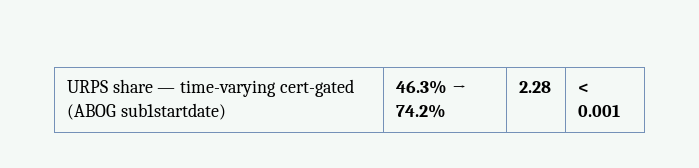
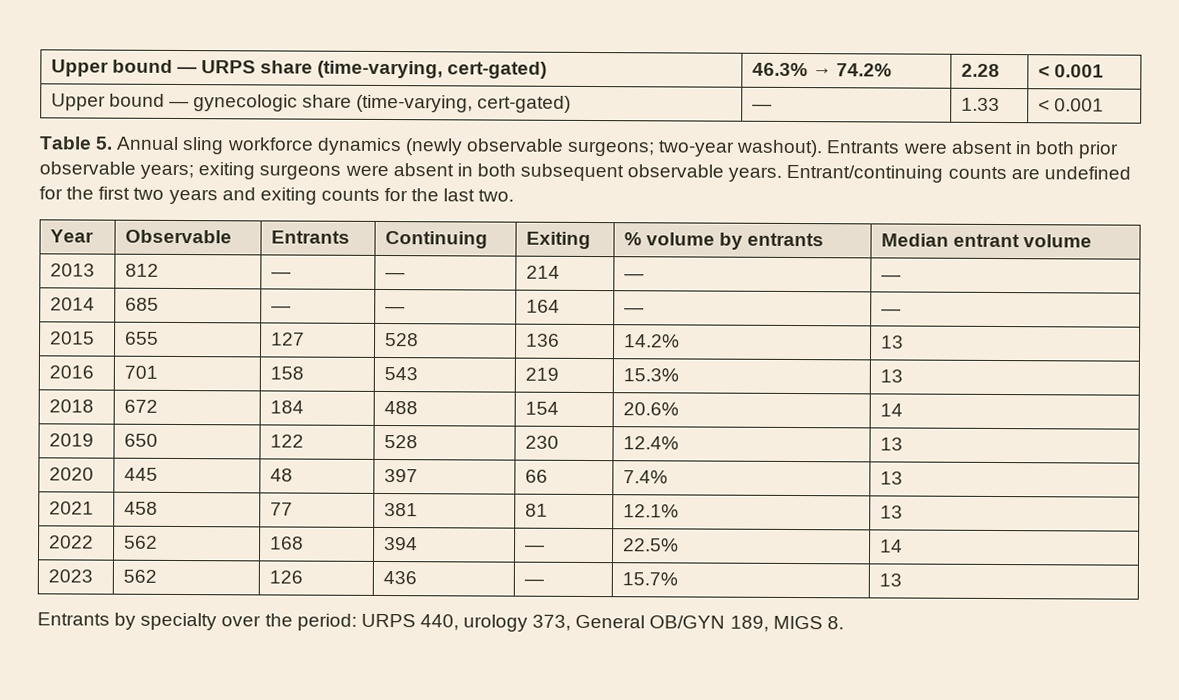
- URPS share — time-varying cert-gated (ABOG sub1startdate) | 46.3% → 74.2% | 2.28 | < 0.001
+ Upper bound — URPS share (time-varying, cert-gated) | 46.3% → 74.2% | 2.28 | < 0.001
+ Upper bound — gynecologic share (time-varying, cert-gated) | — | 1.33 | < 0.001
+ Table 5. Annual sling workforce dynamics (newly observable surgeons; two-year washout). Entrants were absent in both prior observable years; exiting surgeons were absent in both subsequent observable years. Entrant/continuing counts are undefined for the first two years and exiting counts for the last two.
+ Year | Observable | Entrants | Continuing | Exiting | % volume by entrants | Median entrant volume
+ 2013 | 812 | — | — | 214 | — | —
+ 2014 | 685 | — | — | 164 | — | —
+ 2015 | 655 | 127 | 528 | 136 | 14.2% | 13
+ 2016 | 701 | 158 | 543 | 219 | 15.3% | 13
+ 2018 | 672 | 184 | 488 | 154 | 20.6% | 14
+ 2019 | 650 | 122 | 528 | 230 | 12.4% | 13
+ 2020 | 445 | 48 | 397 | 66 | 7.4% | 13
+ 2021 | 458 | 77 | 381 | 81 | 12.1% | 13
+ 2022 | 562 | 168 | 394 | — | 22.5% | 14
+ 2023 | 562 | 126 | 436 | — | 15.7% | 13
+ Entrants by specialty over the period: URPS 440, urology 373, General OB/GYN 189, MIGS 8.

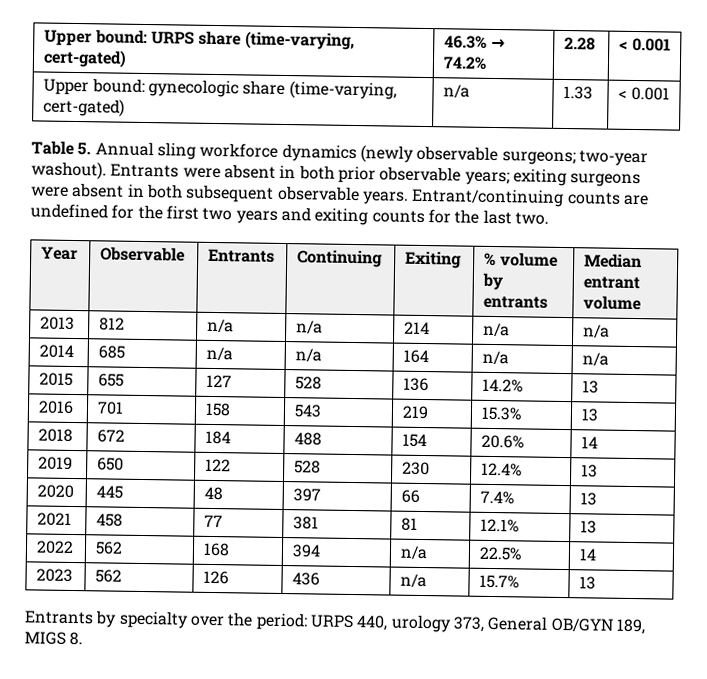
- Upper bound — URPS share (time-varying, cert-gated) | 46.3% → 74.2% | 2.28 | < 0.001
+ Upper bound: URPS share (time-varying, cert-gated) | 46.3% → 74.2% | 2.28 | < 0.001
- Upper bound — gynecologic share (time-varying, cert-gated) | — | 1.33 | < 0.001
+ Upper bound: gynecologic share (time-varying, cert-gated) | n/a | 1.33 | < 0.001
- 2013 | 812 | — | — | 214 | — | —
+ 2013 | 812 | n/a | n/a | 214 | n/a | n/a
- 2014 | 685 | — | — | 164 | — | —
+ 2014 | 685 | n/a | n/a | 164 | n/a | n/a
- 2022 | 562 | 168 | 394 | — | 22.5% | 14
+ 2022 | 562 | 168 | 394 | n/a | 22.5% | 14
- 2023 | 562 | 126 | 436 | — | 15.7% | 13
+ 2023 | 562 | 126 | 436 | n/a | 15.7% | 13

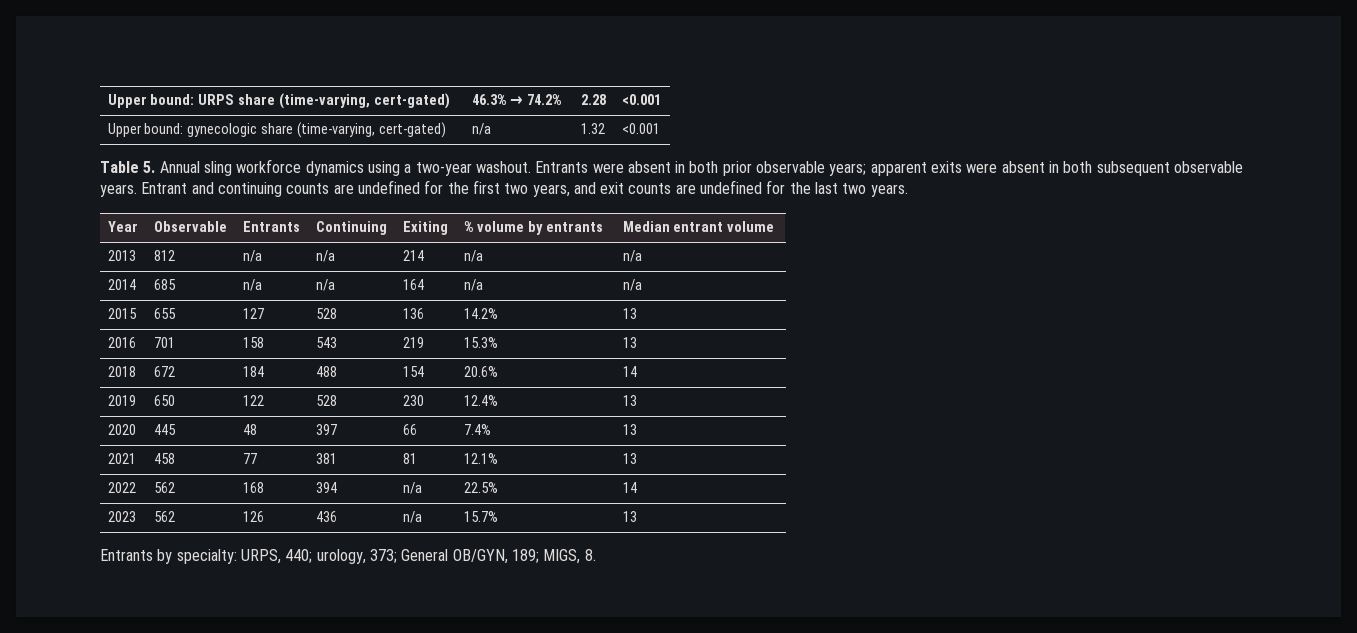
- Upper bound: URPS share (time-varying, cert-gated) | 46.3% → 74.2% | 2.28 | < 0.001
+ Upper bound: URPS share (time-varying, cert-gated) | 46.3% → 74.2% | 2.28 | <0.001
- Upper bound: gynecologic share (time-varying, cert-gated) | n/a | 1.33 | < 0.001
+ Upper bound: gynecologic share (time-varying, cert-gated) | n/a | 1.32 | <0.001
- Table 5. Annual sling workforce dynamics (newly observable surgeons; two-year washout).
+ Table 5. Annual sling workforce dynamics using a two-year washout.
- Entrants were absent in both prior observable years; exiting surgeons were absent in both subsequent observable years.
+ Entrants were absent in both prior observable years; apparent exits were absent in both subsequent observable years.
- Entrant/continuing counts are undefined for the first two years and exiting counts for the last two.
+ Entrant and continuing counts are undefined for the first two years, and exit counts are undefined for the last two years.
- Entrants by specialty over the period: URPS 440, urology 373, General OB/GYN 189, MIGS 8.
+ Entrants by specialty: URPS, 440; urology, 373; General OB/GYN, 189; MIGS, 8.

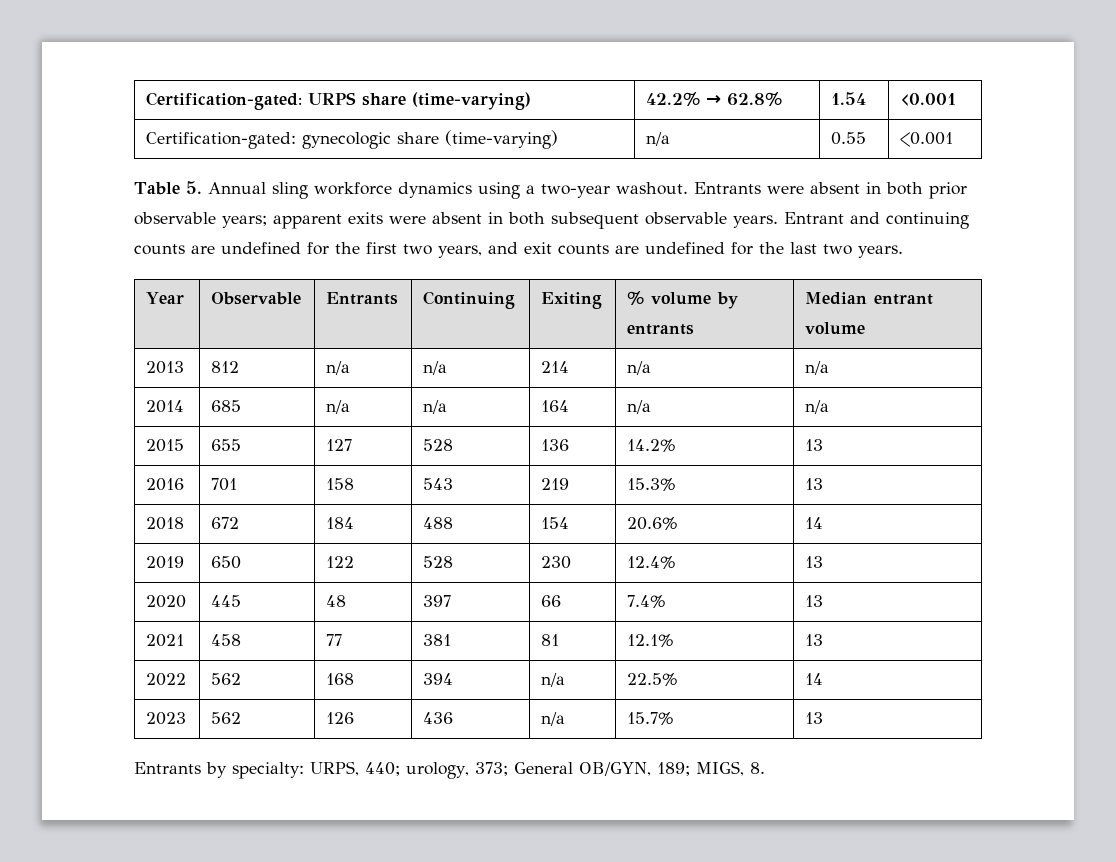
- Upper bound: URPS share (time-varying, cert-gated) | 46.3% → 74.2% | 2.28 | <0.001
- Upper bound: gynecologic share (time-varying, cert-gated) | n/a | 1.32 | <0.001
+ Certification-gated: URPS share (time-varying) | 42.2% → 62.8% | 1.54 | <0.001
+ Certification-gated: gynecologic share (time-varying) | n/a | 0.55 | <0.001

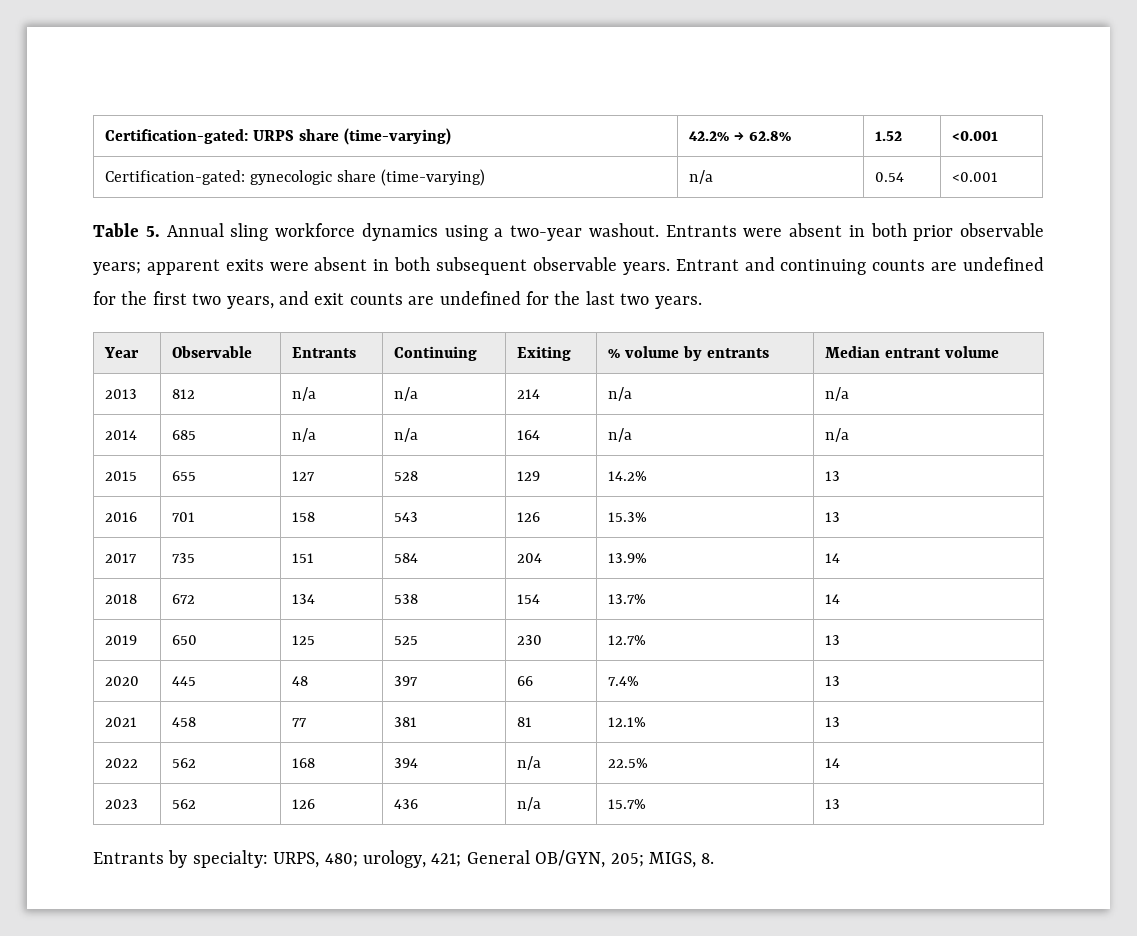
- Certification-gated: URPS share (time-varying) | 42.2% → 62.8% | 1.54 | <0.001
+ Certification-gated: URPS share (time-varying) | 42.2% → 62.8% | 1.52 | <0.001
- Certification-gated: gynecologic share (time-varying) | n/a | 0.55 | <0.001
+ Certification-gated: gynecologic share (time-varying) | n/a | 0.54 | <0.001
- 2015 | 655 | 127 | 528 | 136 | 14.2% | 13
+ 2015 | 655 | 127 | 528 | 129 | 14.2% | 13
- 2016 | 701 | 158 | 543 | 219 | 15.3% | 13
+ 2016 | 701 | 158 | 543 | 126 | 15.3% | 13
+ 2017 | 735 | 151 | 584 | 204 | 13.9% | 14
- 2018 | 672 | 184 | 488 | 154 | 20.6% | 14
+ 2018 | 672 | 134 | 538 | 154 | 13.7% | 14
- 2019 | 650 | 122 | 528 | 230 | 12.4% | 13
+ 2019 | 650 | 125 | 525 | 230 | 12.7% | 13
- Entrants by specialty: URPS, 440; urology, 373; General OB/GYN, 189; MIGS, 8.
+ Entrants by specialty: URPS, 480; urology, 421; General OB/GYN, 205; MIGS, 8.

